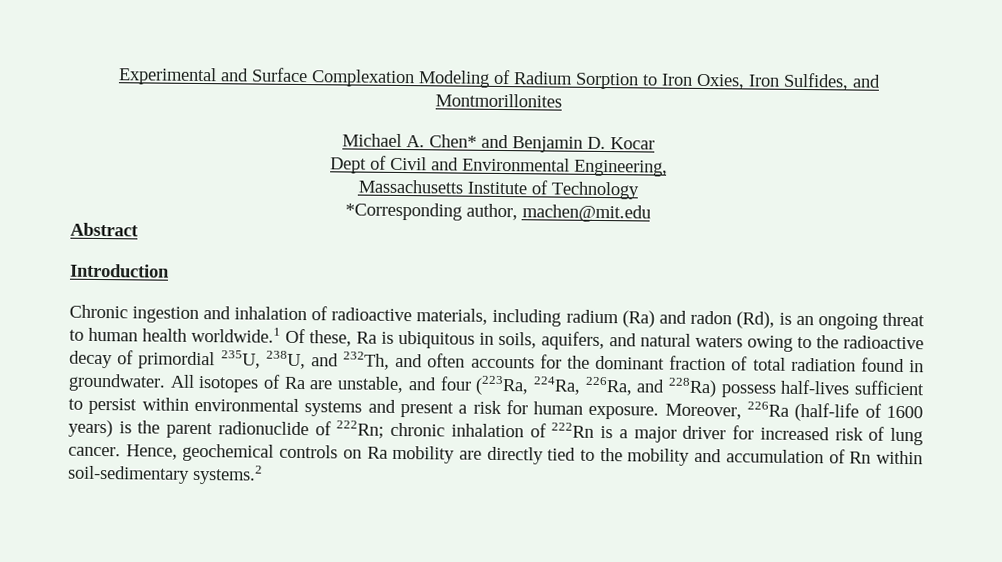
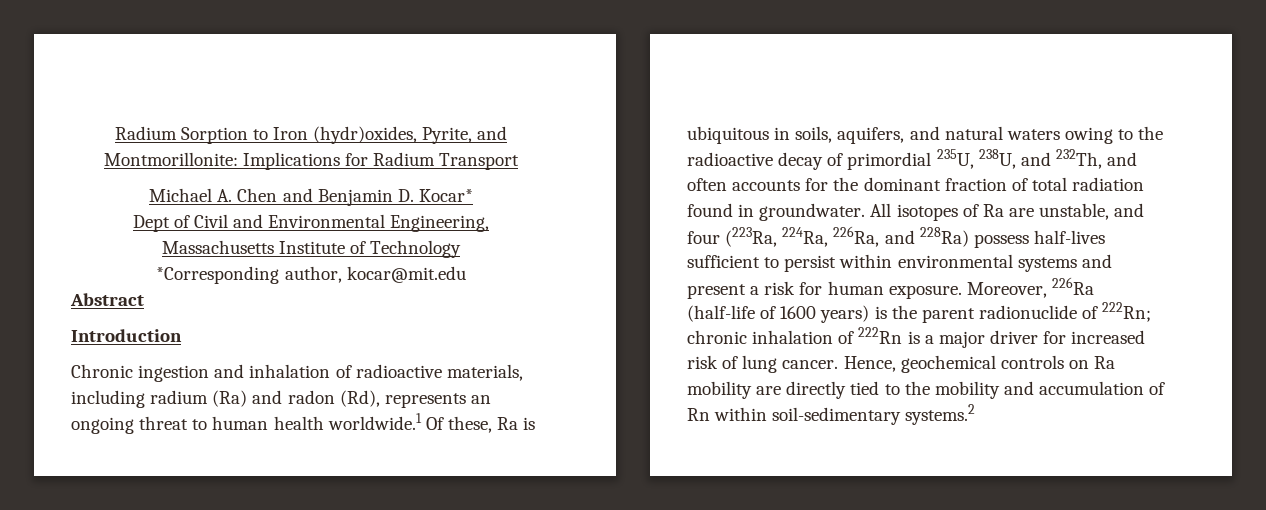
- Experimental and Surface Complexation Modeling of Radium Sorption to Iron Oxies, Iron Sulfides, and Montmorillonites
+ Radium Sorption to Iron (hydr)oxides, Pyrite, and Montmorillonite: Implications for Radium Transport
- Michael A. Chen* and Benjamin D. Kocar
+ Michael A. Chen and Benjamin D. Kocar*
- *Corresponding author, machen@mit.edu
+ *Corresponding author, kocar@mit.edu
- Chronic ingestion and inhalation of radioactive materials, including radium (Ra) and radon (Rd), is an ongoing threat to human health worldwide.1 Of these, Ra is ubiquitous in soils, aquifers, and natural waters owing to the radioactive decay of primordial 235U, 238U, and 232Th, and often accounts for the dominant fraction of total radiation found in groundwater.
+ Chronic ingestion and inhalation of radioactive materials, including radium (Ra) and radon (Rd), represents an ongoing threat to human health worldwide.1 Of these, Ra is ubiquitous in soils, aquifers, and natural waters owing to the radioactive decay of primordial 235U, 238U, and 232Th, and often accounts for the dominant fraction of total radiation found in groundwater.

